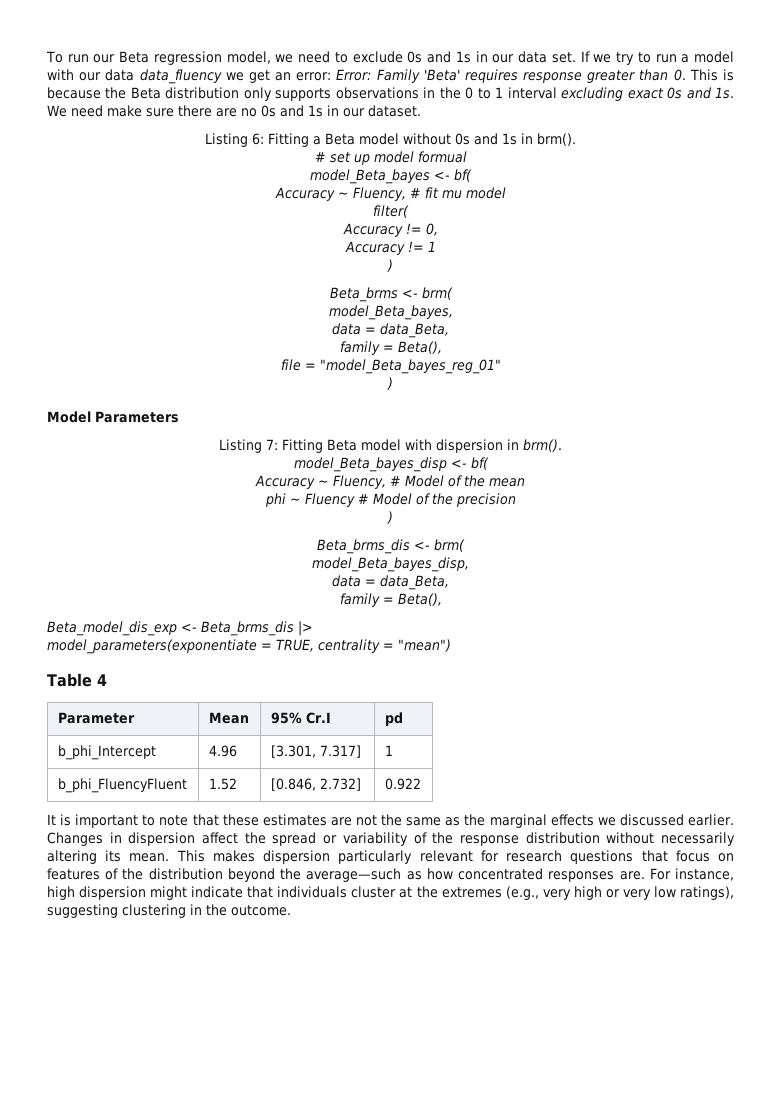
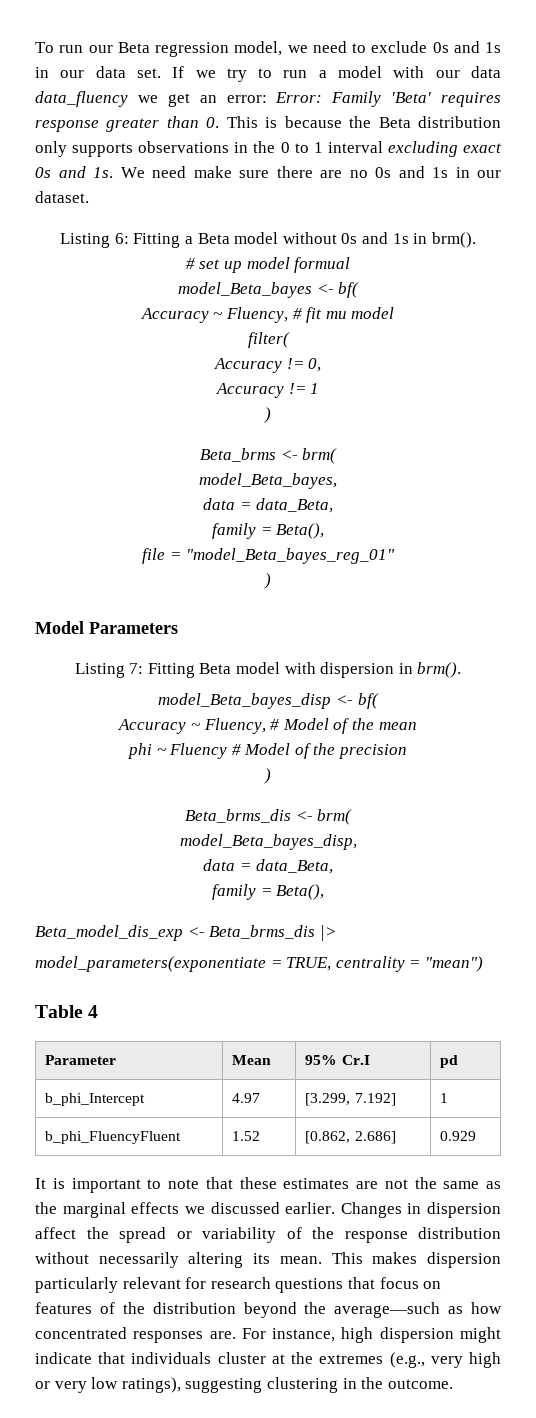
- b_phi_Intercept | 4.96 | [3.301, 7.317] | 1
+ b_phi_Intercept | 4.97 | [3.299, 7.192] | 1
- b_phi_FluencyFluent | 1.52 | [0.846, 2.732] | 0.922
+ b_phi_FluencyFluent | 1.52 | [0.862, 2.686] | 0.929

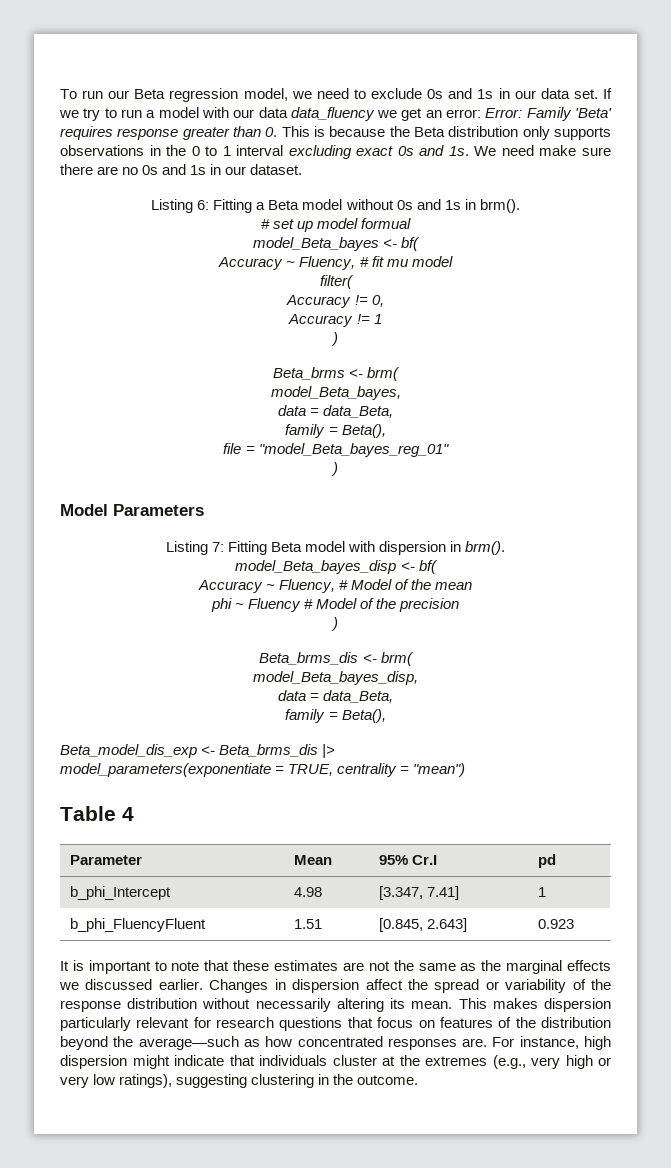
- b_phi_Intercept | 4.97 | [3.299, 7.192] | 1
+ b_phi_Intercept | 4.98 | [3.347, 7.41] | 1
- b_phi_FluencyFluent | 1.52 | [0.862, 2.686] | 0.929
+ b_phi_FluencyFluent | 1.51 | [0.845, 2.643] | 0.923

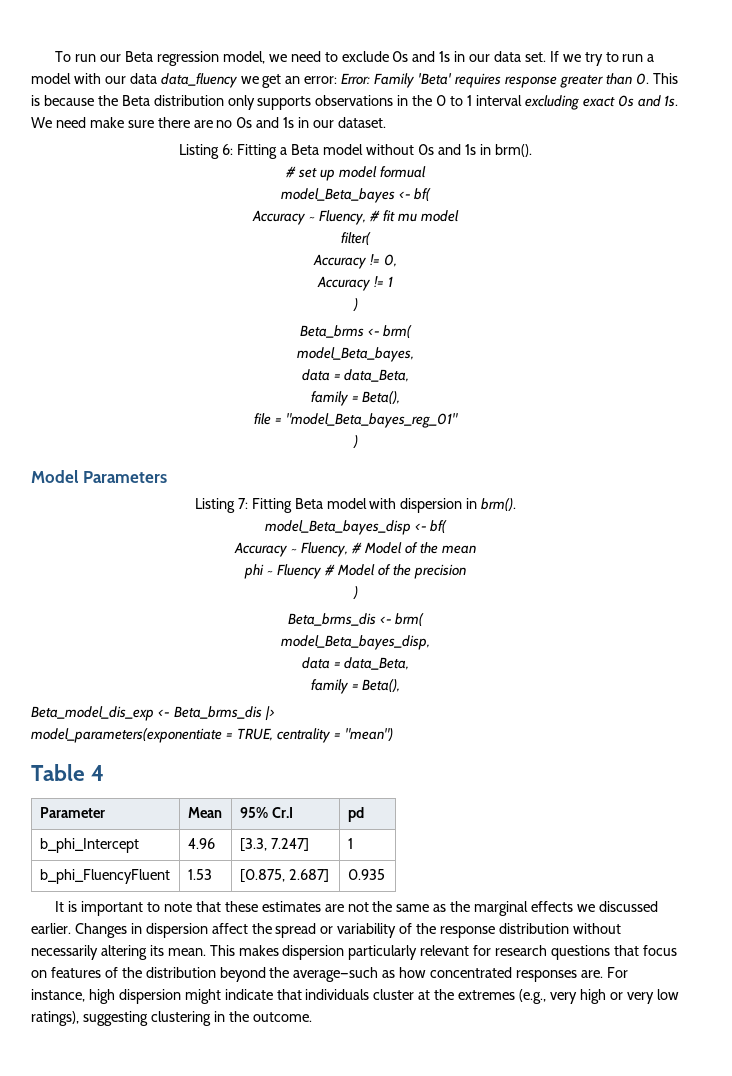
- b_phi_Intercept | 4.98 | [3.347, 7.41] | 1
+ b_phi_Intercept | 4.96 | [3.3, 7.247] | 1
- b_phi_FluencyFluent | 1.51 | [0.845, 2.643] | 0.923
+ b_phi_FluencyFluent | 1.53 | [0.875, 2.687] | 0.935

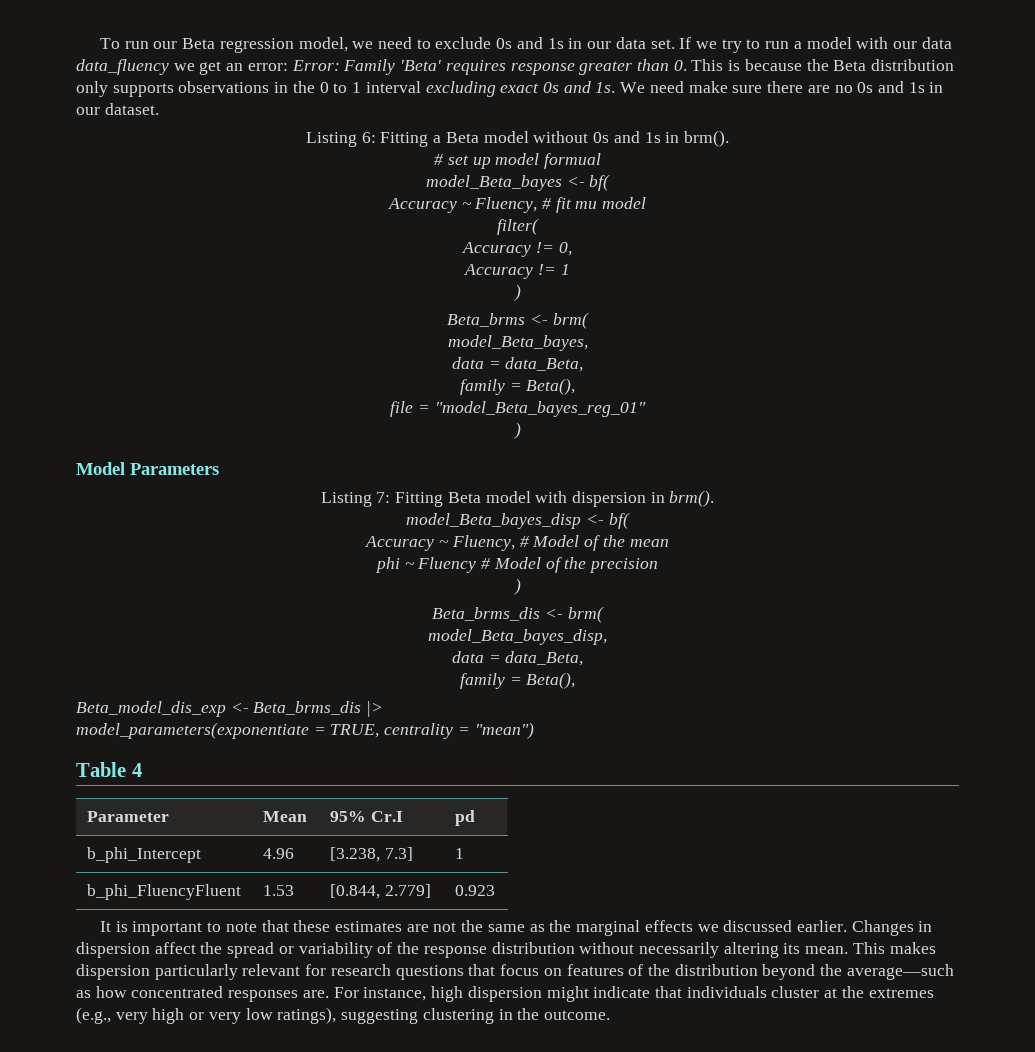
- b_phi_Intercept | 4.96 | [3.3, 7.247] | 1
+ b_phi_Intercept | 4.96 | [3.238, 7.3] | 1
- b_phi_FluencyFluent | 1.53 | [0.875, 2.687] | 0.935
+ b_phi_FluencyFluent | 1.53 | [0.844, 2.779] | 0.923

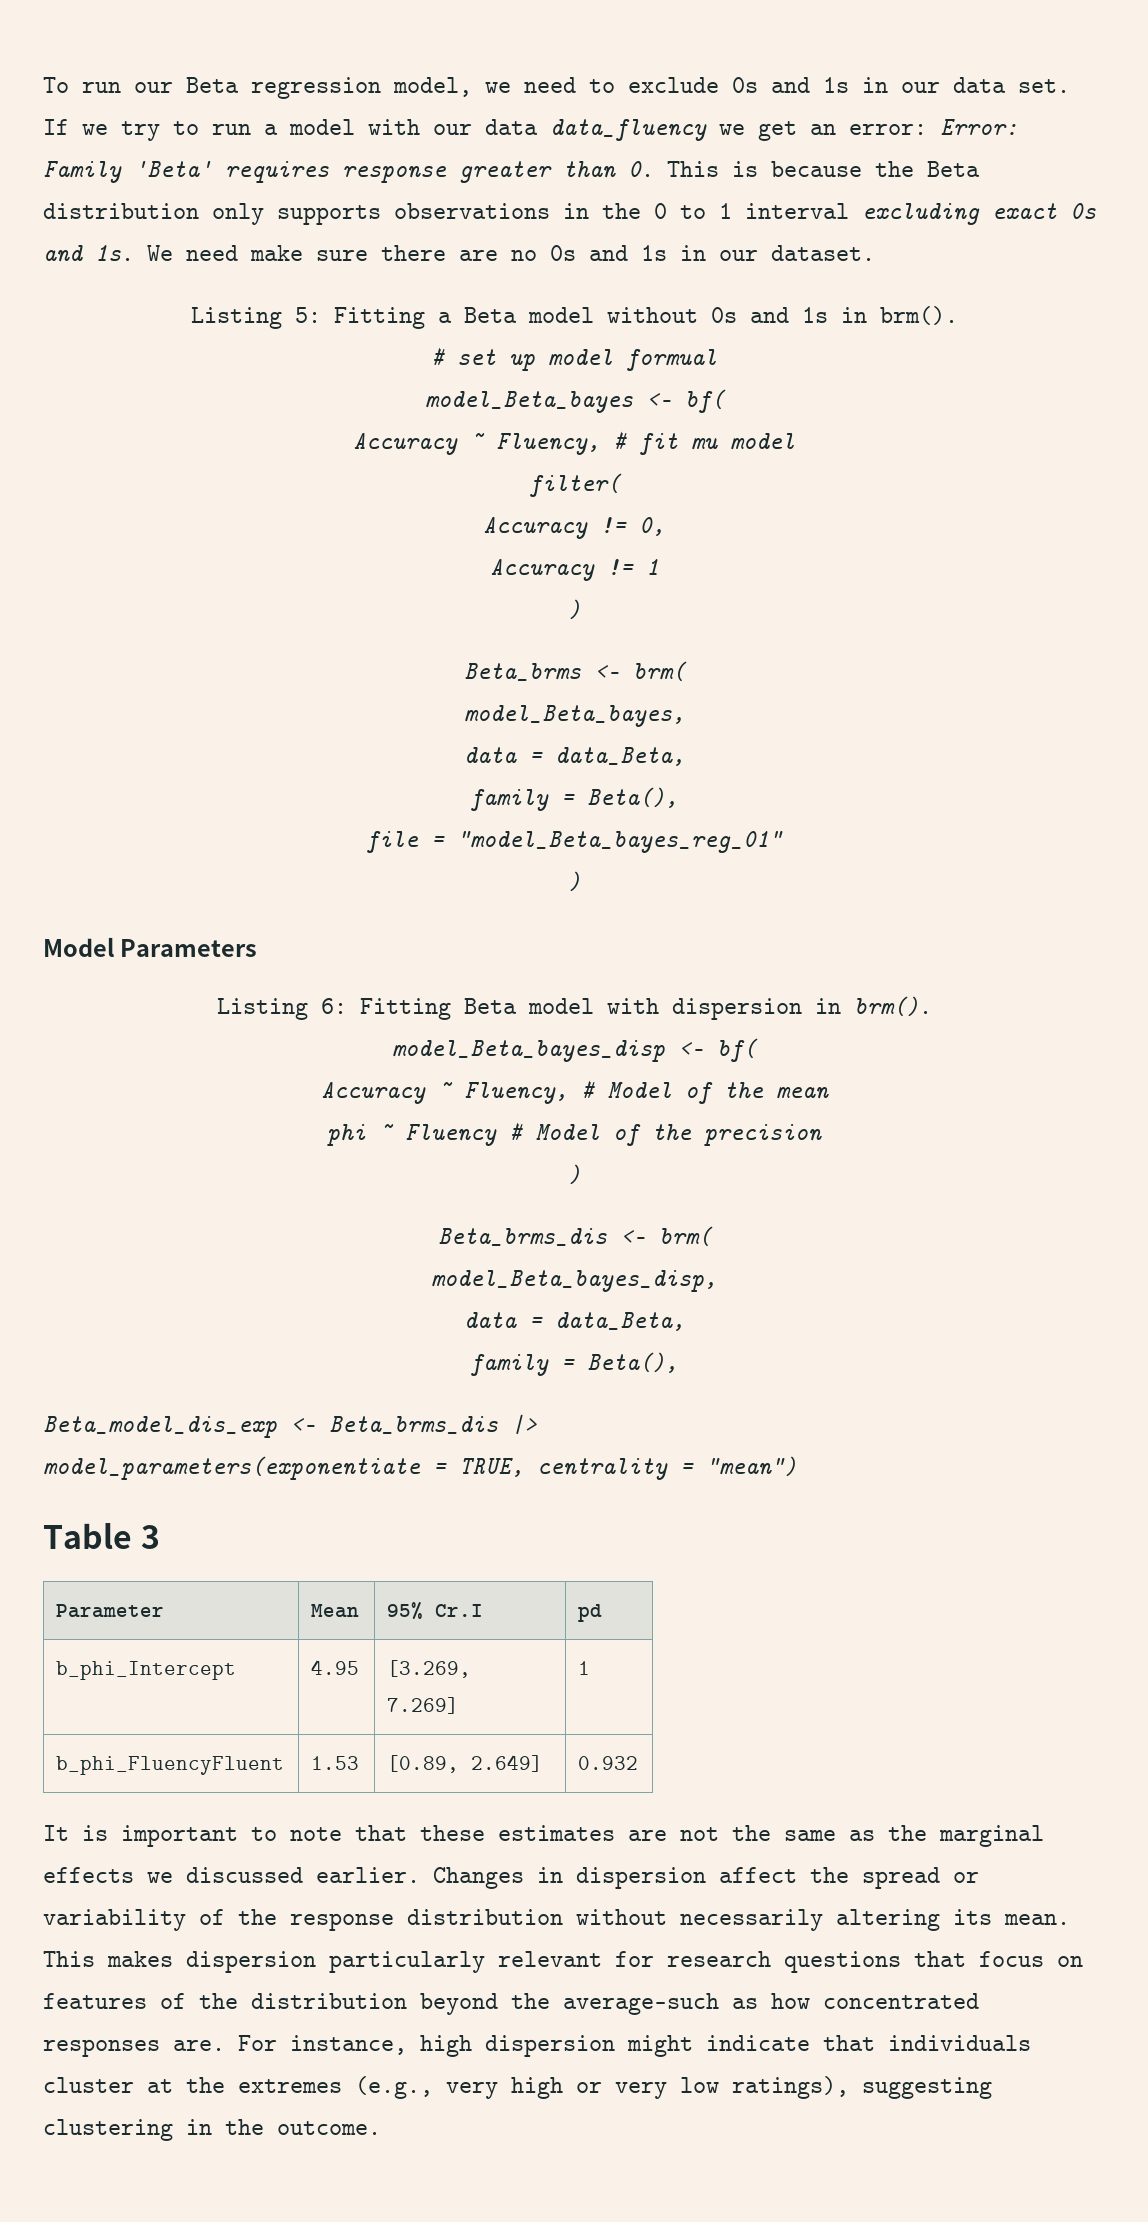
- Listing 6: Fitting a Beta model without 0s and 1s in brm().
+ Listing 5: Fitting a Beta model without 0s and 1s in brm().
- Listing 7: Fitting Beta model with dispersion in brm().
+ Listing 6: Fitting Beta model with dispersion in brm().
- Table 4
+ Table 3
- b_phi_Intercept | 4.96 | [3.238, 7.3] | 1
+ b_phi_Intercept | 4.95 | [3.269, 7.269] | 1
- b_phi_FluencyFluent | 1.53 | [0.844, 2.779] | 0.923
+ b_phi_FluencyFluent | 1.53 | [0.89, 2.649] | 0.932

